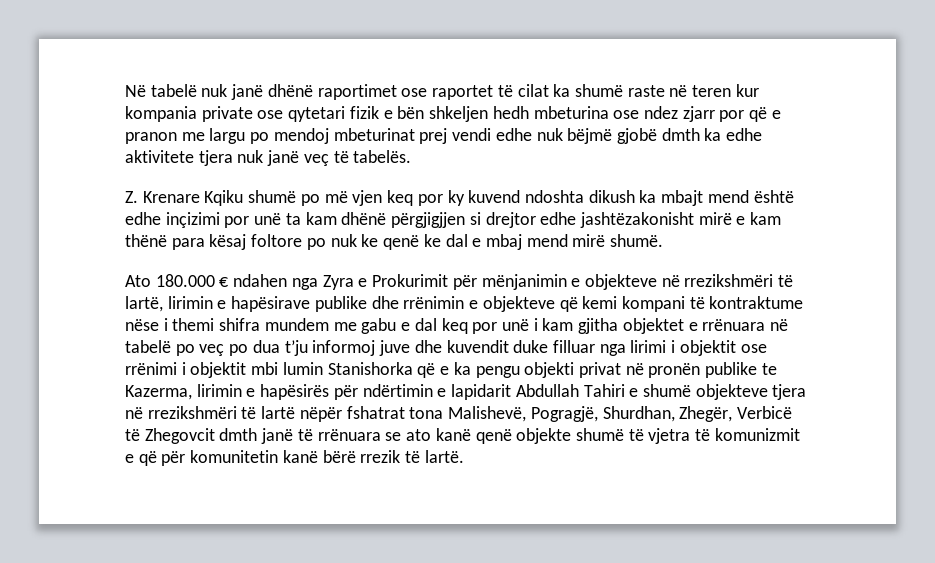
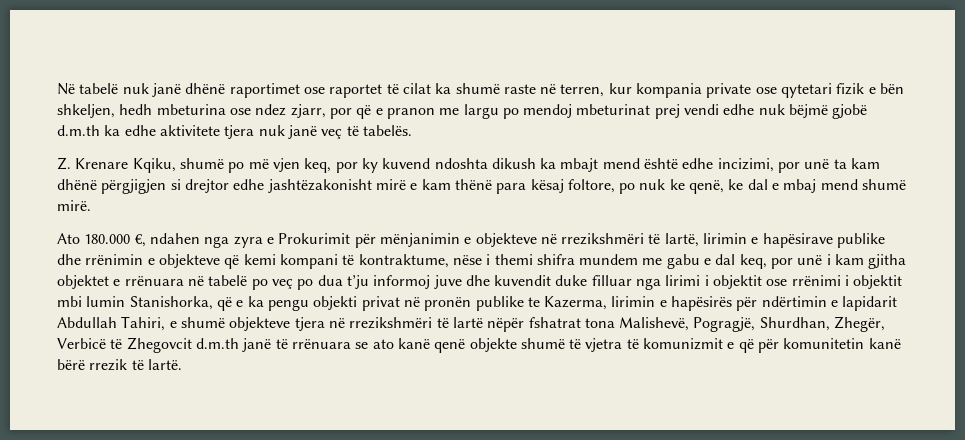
- Në tabelë nuk janë dhënë raportimet ose raportet të cilat ka shumë raste në teren kur kompania private ose qytetari fizik e bën shkeljen hedh mbeturina ose ndez zjarr por që e pranon me largu po mendoj mbeturinat prej vendi edhe nuk bëjmë gjobë dmth ka edhe aktivitete tjera nuk janë veç të tabelës.
+ Në tabelë nuk janë dhënë raportimet ose raportet të cilat ka shumë raste në terren, kur kompania private ose qytetari fizik e bën shkeljen, hedh mbeturina ose ndez zjarr, por që e pranon me largu po mendoj mbeturinat prej vendi edhe nuk bëjmë gjobë d.m.th ka edhe aktivitete tjera nuk janë veç të tabelës.
- Z. Krenare Kqiku shumë po më vjen keq por ky kuvend ndoshta dikush ka mbajt mend është edhe inçizimi por unë ta kam dhënë përgjigjjen si drejtor edhe jashtëzakonisht mirë e kam thënë para kësaj foltore po nuk ke qenë ke dal e mbaj mend mirë shumë.
+ Z. Krenare Kqiku, shumë po më vjen keq, por ky kuvend ndoshta dikush ka mbajt mend është edhe incizimi, por unë ta kam dhënë përgjigjen si drejtor edhe jashtëzakonisht mirë e kam thënë para kësaj foltore, po nuk ke qenë, ke dal e mbaj mend shumë mirë.
- Ato 180.000 € ndahen nga Zyra e Prokurimit për mënjanimin e objekteve në rrezikshmëri të lartë, lirimin e hapësirave publike dhe rrënimin e objekteve që kemi kompani të kontraktume nëse i themi shifra mundem me gabu e dal keq por unë i kam gjitha objektet e rrënuara në tabelë po veç po dua t’ju informoj juve dhe kuvendit duke filluar nga lirimi i objektit ose rrënimi i objektit mbi lumin Stanishorka që e ka pengu objekti privat në pronën publike te Kazerma, lirimin e hapësirës për ndërtimin e lapidarit Abdullah Tahiri e shumë objekteve tjera në rrezikshmëri të lartë nëpër fshatrat tona Malishevë, Pogragjë, Shurdhan, Zhegër, Verbicë të Zhegovcit dmth janë të rrënuara se ato kanë qenë objekte shumë të vjetra të komunizmit e që për komunitetin kanë bërë rrezik të lartë.
+ Ato 180.000 €, ndahen nga zyra e Prokurimit për mënjanimin e objekteve në rrezikshmëri të lartë, lirimin e hapësirave publike dhe rrënimin e objekteve që kemi kompani të kontraktume, nëse i themi shifra mundem me gabu e dal keq, por unë i kam gjitha objektet e rrënuara në tabelë po veç po dua t’ju informoj juve dhe kuvendit duke filluar nga lirimi i objektit ose rrënimi i objektit mbi lumin Stanishorka, që e ka pengu objekti privat në pronën publike te Kazerma, lirimin e hapësirës për ndërtimin e lapidarit Abdullah Tahiri, e shumë objekteve tjera në rrezikshmëri të lartë nëpër fshatrat tona Malishevë, Pogragjë, Shurdhan, Zhegër, Verbicë të Zhegovcit d.m.th janë të rrënuara se ato kanë qenë objekte shumë të vjetra të komunizmit e që për komunitetin kanë bërë rrezik të lartë.

